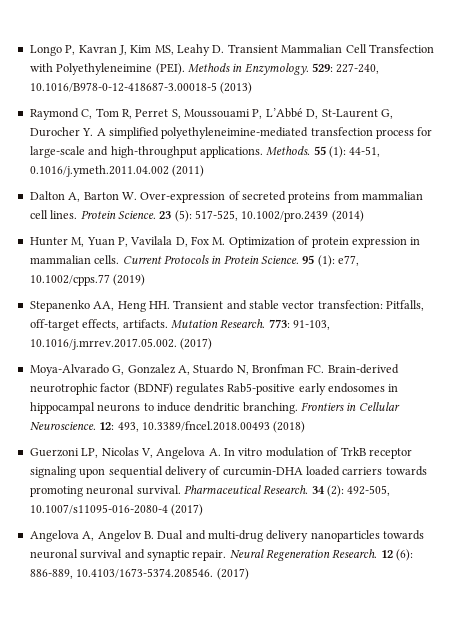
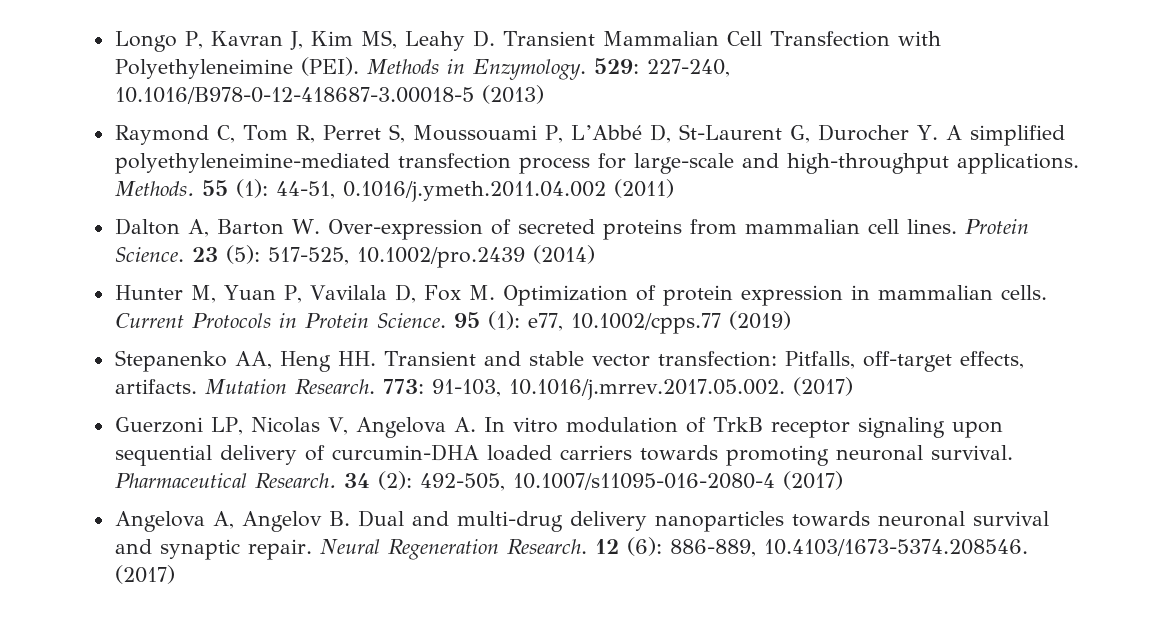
- Moya-Alvarado G, Gonzalez A, Stuardo N, Bronfman FC. Brain-derived neurotrophic factor (BDNF) regulates Rab5-positive early endosomes in hippocampal neurons to induce dendritic branching. Frontiers in Cellular Neuroscience. 12: 493, 10.3389/fncel.2018.00493 (2018)

